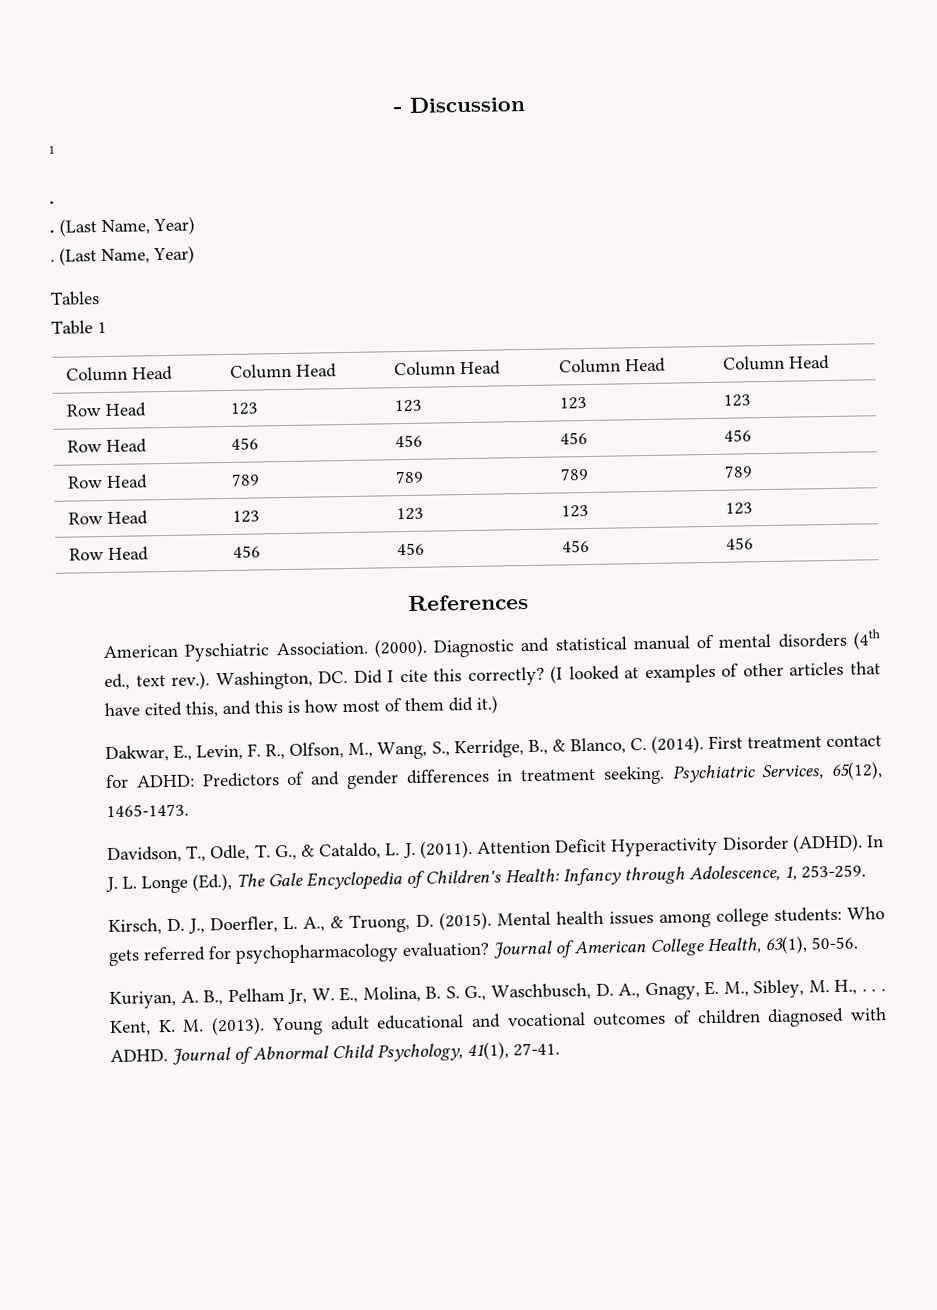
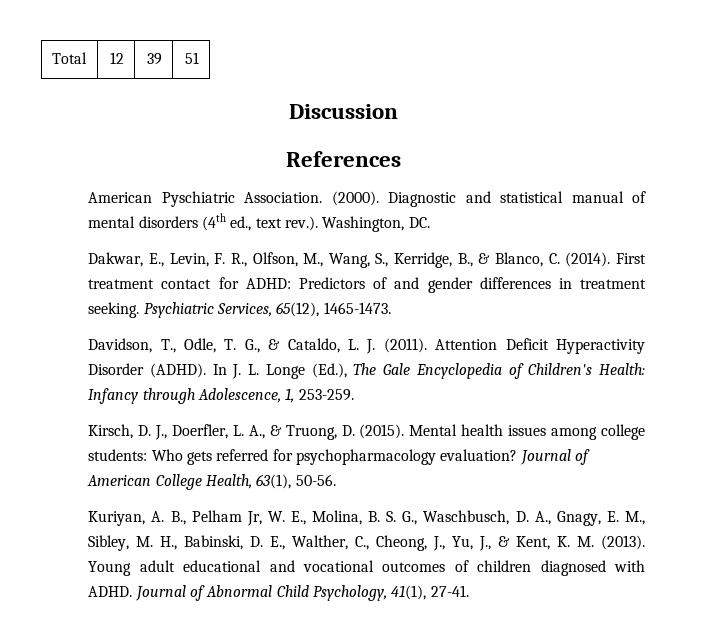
- - Discussion
- 1
- .
- . (Last Name, Year)
- . (Last Name, Year)
- Tables
- Table 1
- Column Head | Column Head | Column Head | Column Head | Column Head
- Row Head | 123 | 123 | 123 | 123
- Row Head | 456 | 456 | 456 | 456
- Row Head | 789 | 789 | 789 | 789
- Row Head | 123 | 123 | 123 | 123
- Row Head | 456 | 456 | 456 | 456
+ Total | 12 | 39 | 51
+ Discussion
- Diagnostic and statistical manual of mental disorders (4th ed., text rev.). Washington, DC. Did I cite this correctly? (I looked at examples of other articles that have cited this, and this is how most of them did it.)
+ Diagnostic and statistical manual of mental disorders (4th ed., text rev.). Washington, DC.
- Kuriyan, A. B., Pelham Jr, W. E., Molina, B. S. G., Waschbusch, D. A., Gnagy, E. M., Sibley, M. H., . . . Kent, K. M. (2013).
+ Kuriyan, A. B., Pelham Jr, W. E., Molina, B. S. G., Waschbusch, D. A., Gnagy, E. M., Sibley, M. H., Babinski, D. E., Walther, C., Cheong, J., Yu, J., & Kent, K. M. (2013).

